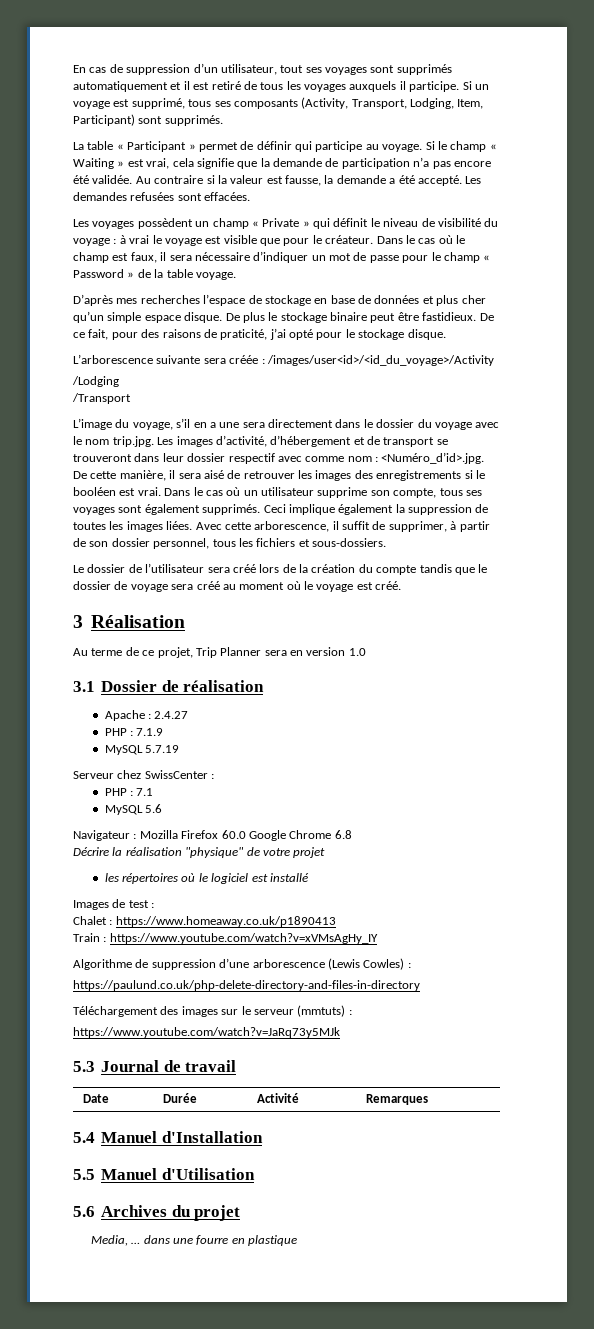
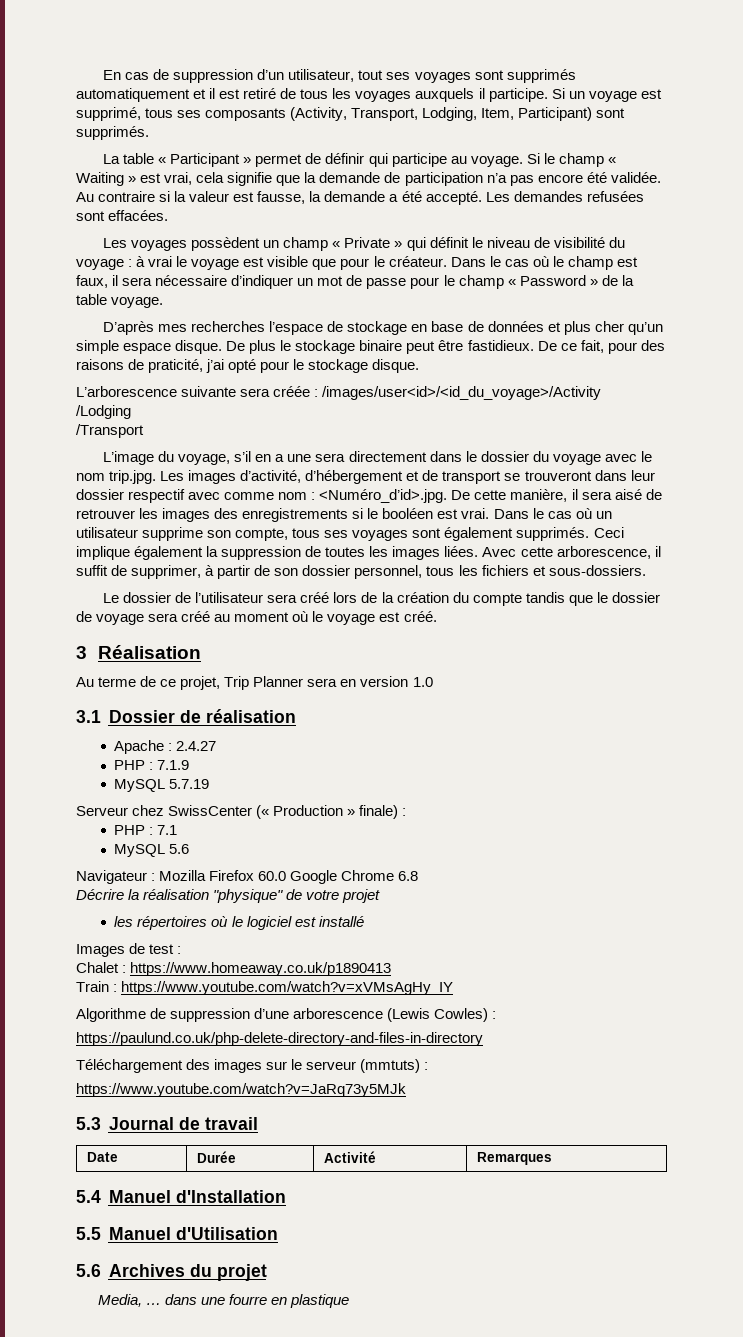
- Serveur chez SwissCenter :
+ Serveur chez SwissCenter (« Production » finale) :

